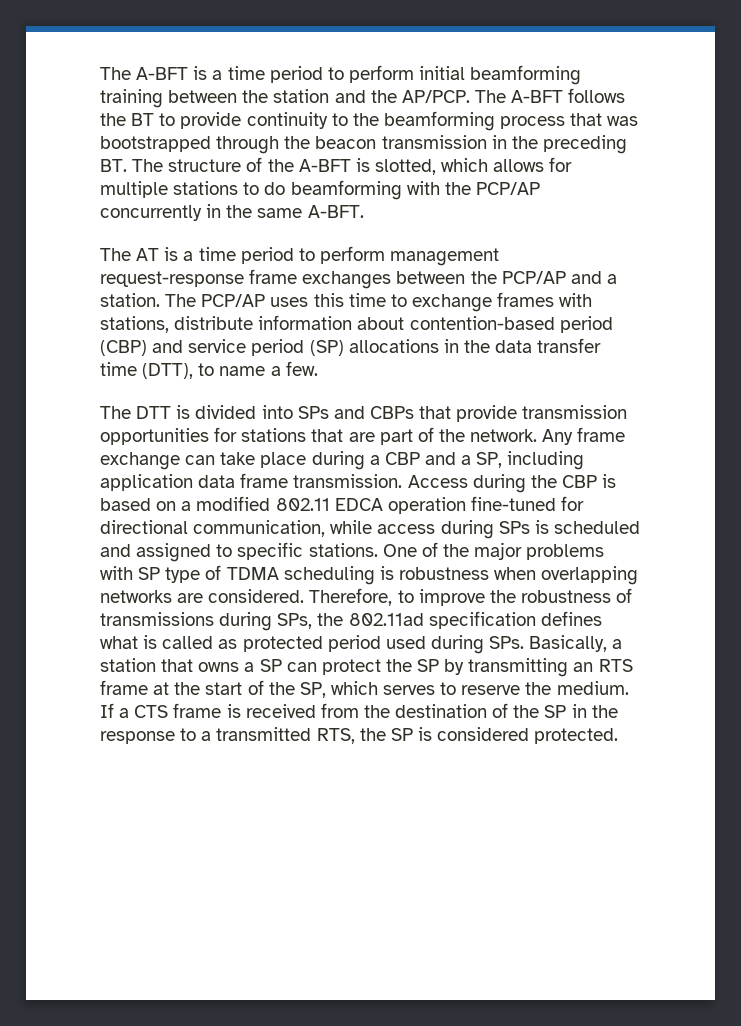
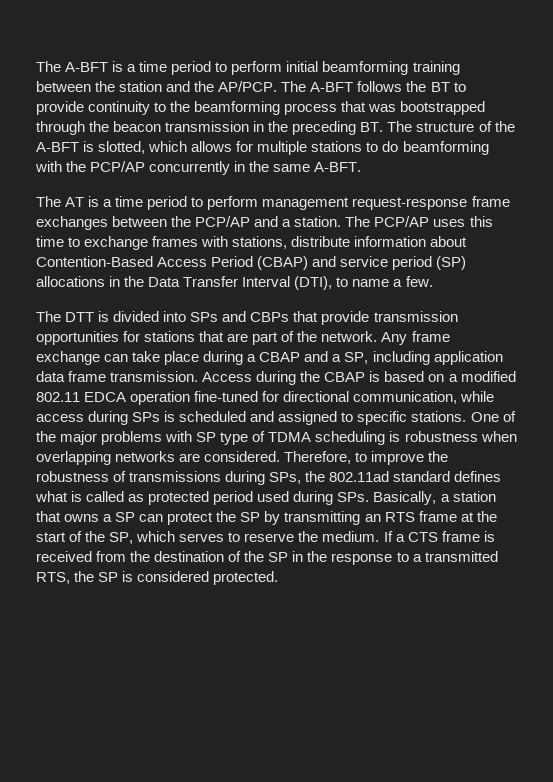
- The PCP/AP uses this time to exchange frames with stations, distribute information about contention-based period (CBP) and service period (SP) allocations in the data transfer time (DTT), to name a few.
+ The PCP/AP uses this time to exchange frames with stations, distribute information about Contention-Based Access Period (CBAP) and service period (SP) allocations in the Data Transfer Interval (DTI), to name a few.
- Any frame exchange can take place during a CBP and a SP, including application data frame transmission.
+ Any frame exchange can take place during a CBAP and a SP, including application data frame transmission.
- Access during the CBP is based on a modified 802.11 EDCA operation fine-tuned for directional communication, while access during SPs is scheduled and assigned to specific stations.
+ Access during the CBAP is based on a modified 802.11 EDCA operation fine-tuned for directional communication, while access during SPs is scheduled and assigned to specific stations.
- Therefore, to improve the robustness of transmissions during SPs, the 802.11ad specification defines what is called as protected period used during SPs. Basically, a station that owns a SP can protect the SP by transmitting an RTS frame at the start of the SP, which serves to reserve the medium.
+ Therefore, to improve the robustness of transmissions during SPs, the 802.11ad standard defines what is called as protected period used during SPs. Basically, a station that owns a SP can protect the SP by transmitting an RTS frame at the start of the SP, which serves to reserve the medium.

